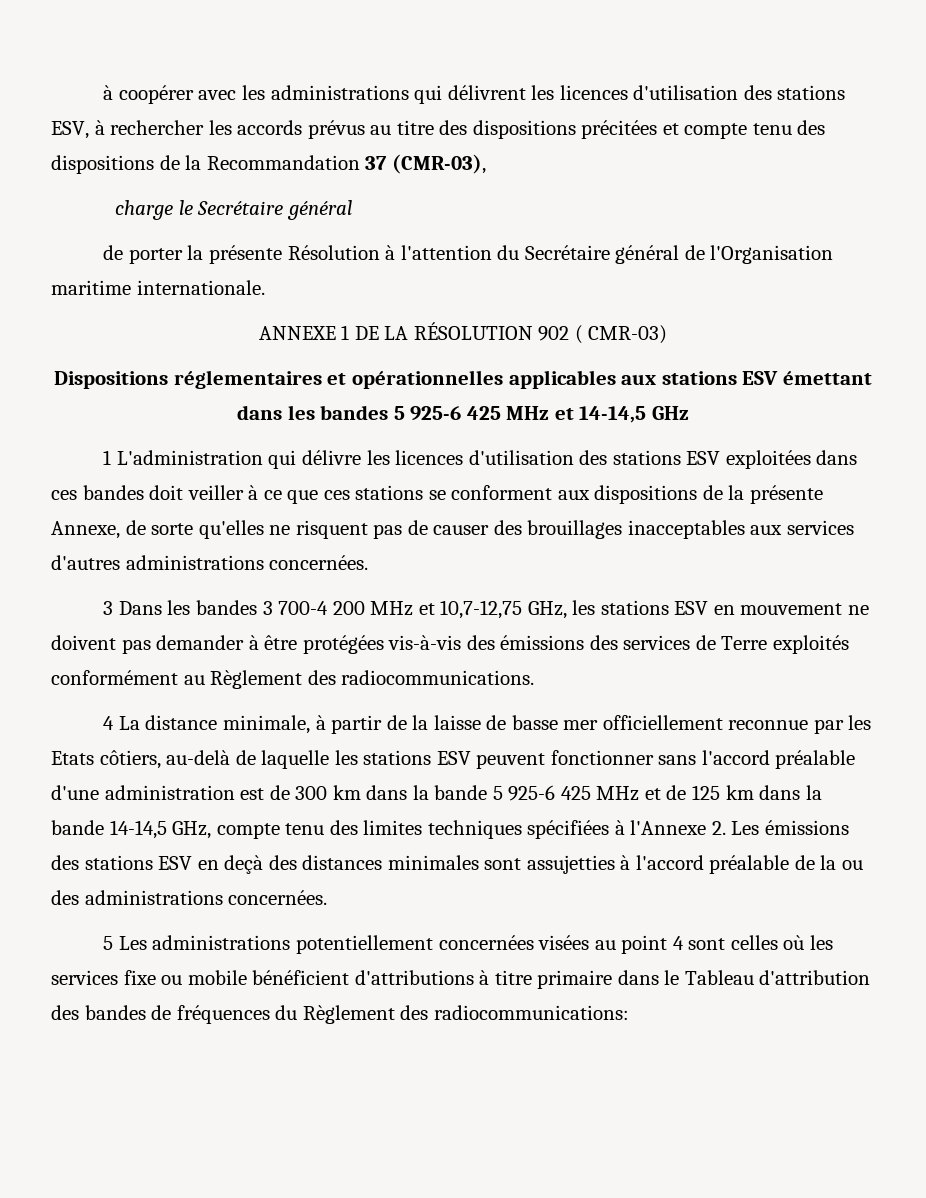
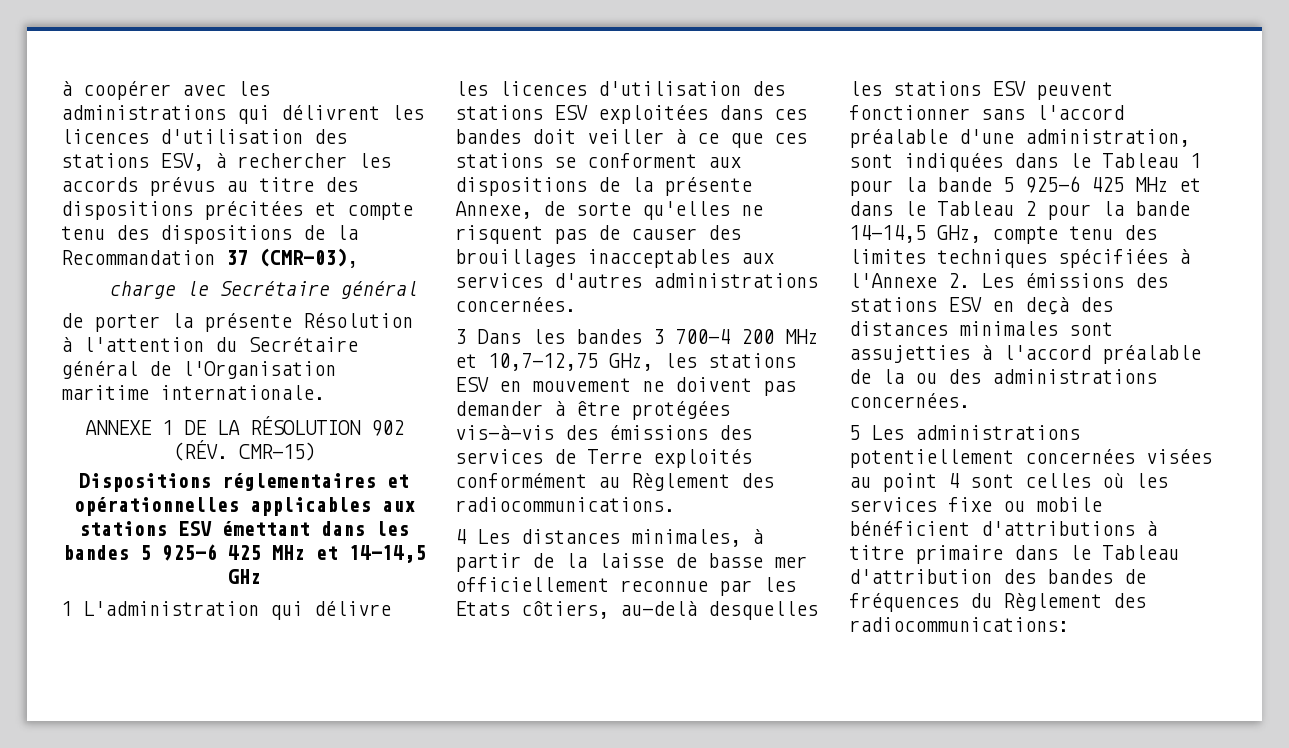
- ANNEXE 1 DE LA RÉSOLUTION 902 ( CMR-03)
+ ANNEXE 1 DE LA RÉSOLUTION 902 (RÉV. CMR-15)
- 4 La distance minimale, à partir de la laisse de basse mer officiellement reconnue par les Etats côtiers, au-delà de laquelle les stations ESV peuvent fonctionner sans l'accord préalable d'une administration est de 300 km dans la bande 5 925-6 425 MHz et de 125 km dans la bande 14-14,5 GHz, compte tenu des limites techniques spécifiées à l'Annexe 2. Les émissions des stations ESV en deçà des distances minimales sont assujetties à l'accord préalable de la ou des administrations concernées.
+ 4 Les distances minimales, à partir de la laisse de basse mer officiellement reconnue par les Etats côtiers, au-delà desquelles les stations ESV peuvent fonctionner sans l'accord préalable d'une administration, sont indiquées dans le Tableau 1 pour la bande 5 925-6 425 MHz et dans le Tableau 2 pour la bande 14-14,5 GHz, compte tenu des limites techniques spécifiées à l'Annexe 2. Les émissions des stations ESV en deçà des distances minimales sont assujetties à l'accord préalable de la ou des administrations concernées.

